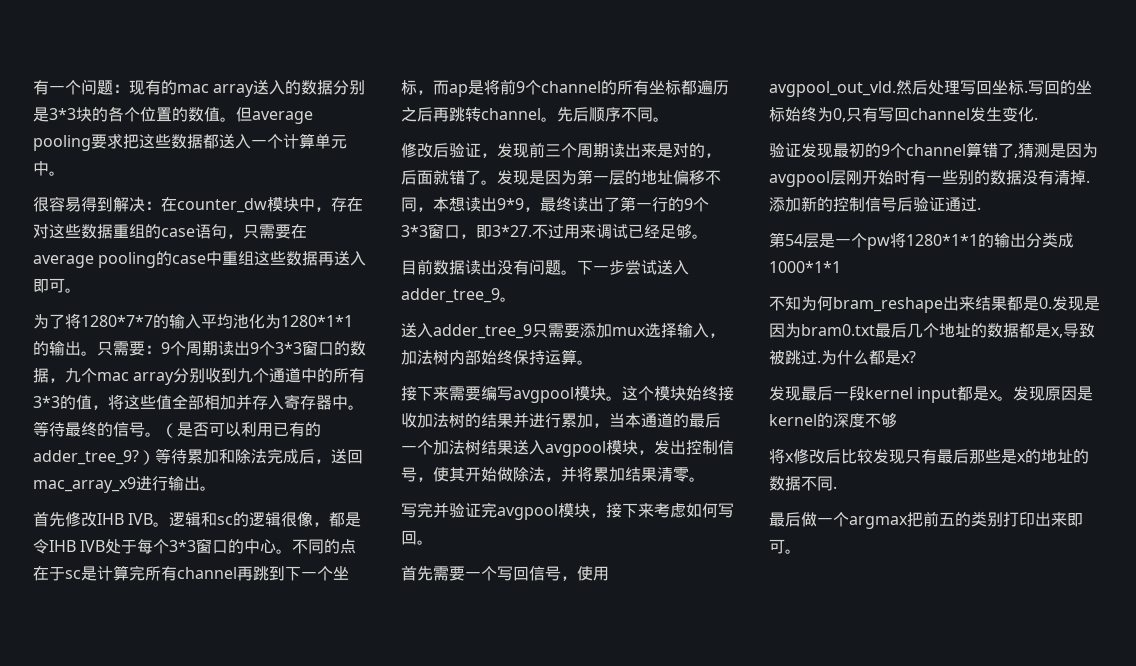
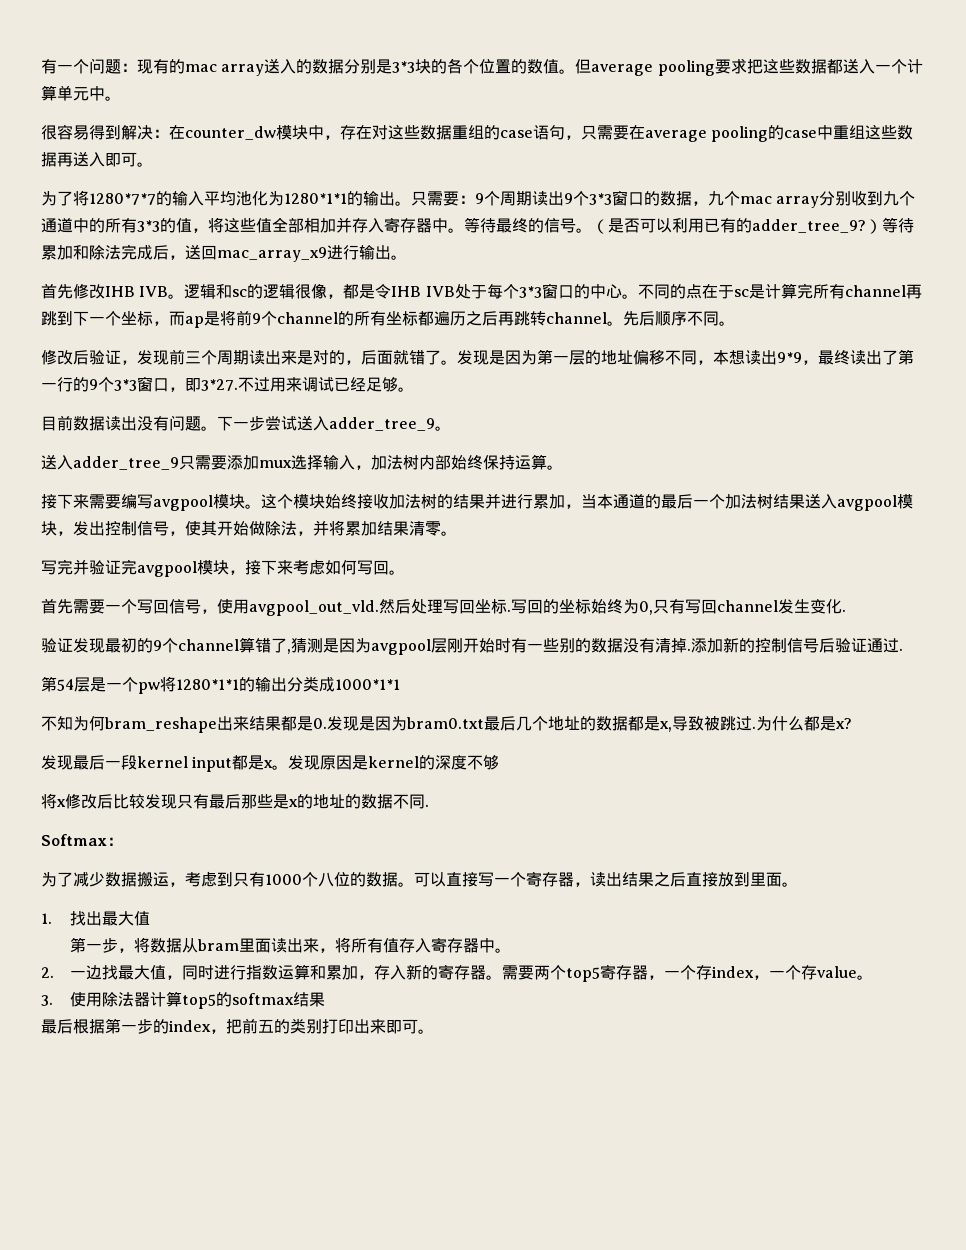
- 最后做一个argmax把前五的类别打印出来即可。
+ Softmax：
+ 为了减少数据搬运，考虑到只有1000个八位的数据。可以直接写一个寄存器，读出结果之后直接放到里面。
+ 1.找出最大值
+ 第一步，将数据从bram里面读出来，将所有值存入寄存器中。
+ 2.一边找最大值，同时进行指数运算和累加，存入新的寄存器。需要两个top5寄存器，一个存index，一个存value。
+ 3.使用除法器计算top5的softmax结果
+ 最后根据第一步的index，把前五的类别打印出来即可。

